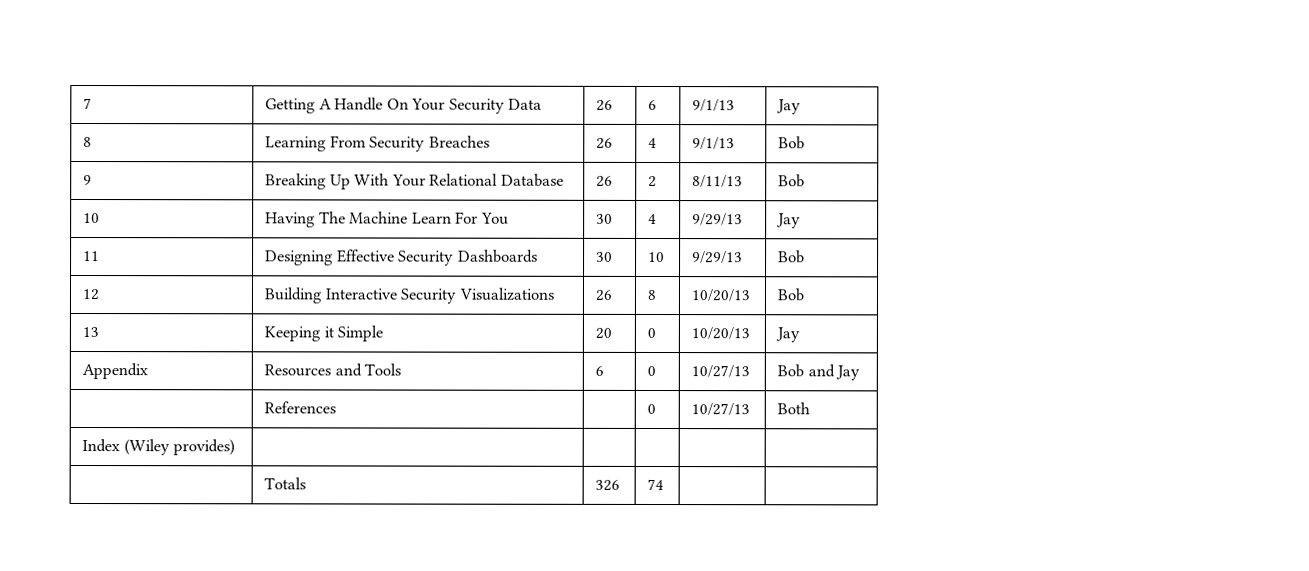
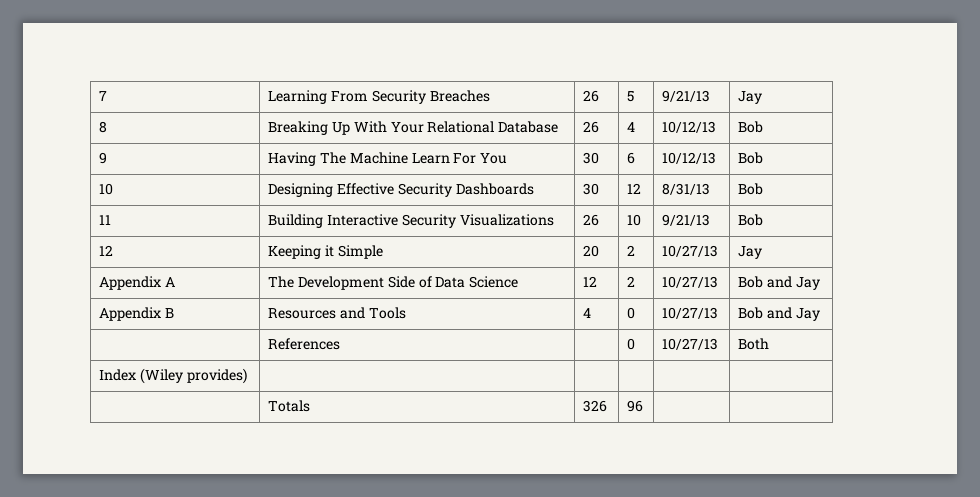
- 7 | Getting A Handle On Your Security Data | 26 | 6 | 9/1/13 | Jay
- 8 | Learning From Security Breaches | 26 | 4 | 9/1/13 | Bob
- 9 | Breaking Up With Your Relational Database | 26 | 2 | 8/11/13 | Bob
- 10 | Having The Machine Learn For You | 30 | 4 | 9/29/13 | Jay
- 11 | Designing Effective Security Dashboards | 30 | 10 | 9/29/13 | Bob
- 12 | Building Interactive Security Visualizations | 26 | 8 | 10/20/13 | Bob
- 13 | Keeping it Simple | 20 | 0 | 10/20/13 | Jay
- Appendix | Resources and Tools | 6 | 0 | 10/27/13 | Bob and Jay
+ 7 | Learning From Security Breaches | 26 | 5 | 9/21/13 | Jay
+ 8 | Breaking Up With Your Relational Database | 26 | 4 | 10/12/13 | Bob
+ 9 | Having The Machine Learn For You | 30 | 6 | 10/12/13 | Bob
+ 10 | Designing Effective Security Dashboards | 30 | 12 | 8/31/13 | Bob
+ 11 | Building Interactive Security Visualizations | 26 | 10 | 9/21/13 | Bob
+ 12 | Keeping it Simple | 20 | 2 | 10/27/13 | Jay
+ Appendix A | The Development Side of Data Science | 12 | 2 | 10/27/13 | Bob and Jay
+ Appendix B | Resources and Tools | 4 | 0 | 10/27/13 | Bob and Jay
- | Totals | 326 | 74 | |
+ | Totals | 326 | 96 | |

